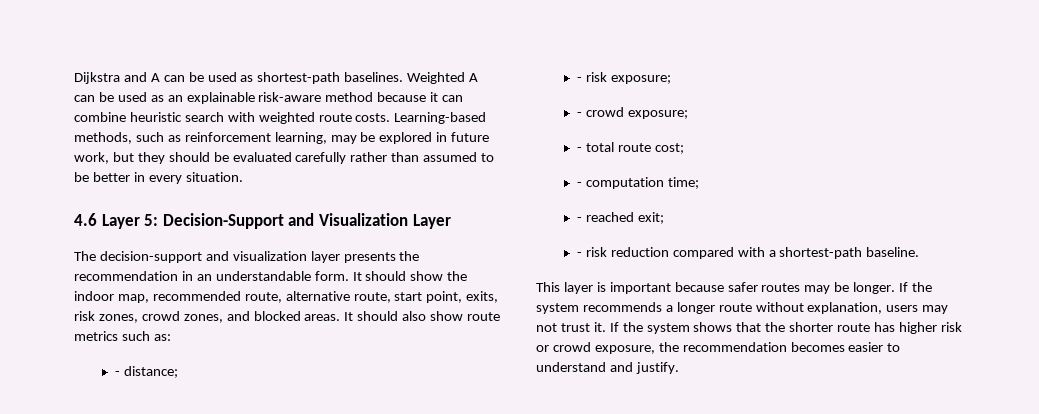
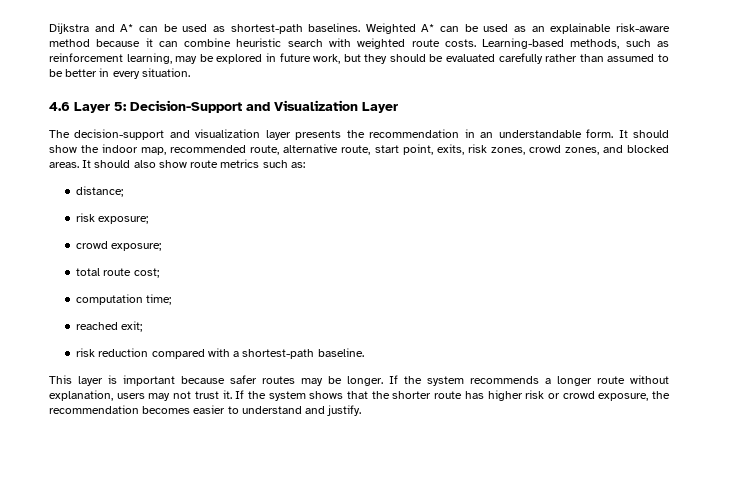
- Dijkstra and A can be used as shortest-path baselines.
+ Dijkstra and A* can be used as shortest-path baselines.
- Weighted A can be used as an explainable risk-aware method because it can combine heuristic search with weighted route costs.
+ Weighted A* can be used as an explainable risk-aware method because it can combine heuristic search with weighted route costs.
- - distance;
+ distance;
- - risk exposure;
+ risk exposure;
- - crowd exposure;
+ crowd exposure;
- - total route cost;
+ total route cost;
- - computation time;
+ computation time;
- - reached exit;
+ reached exit;
- - risk reduction compared with a shortest-path baseline.
+ risk reduction compared with a shortest-path baseline.

